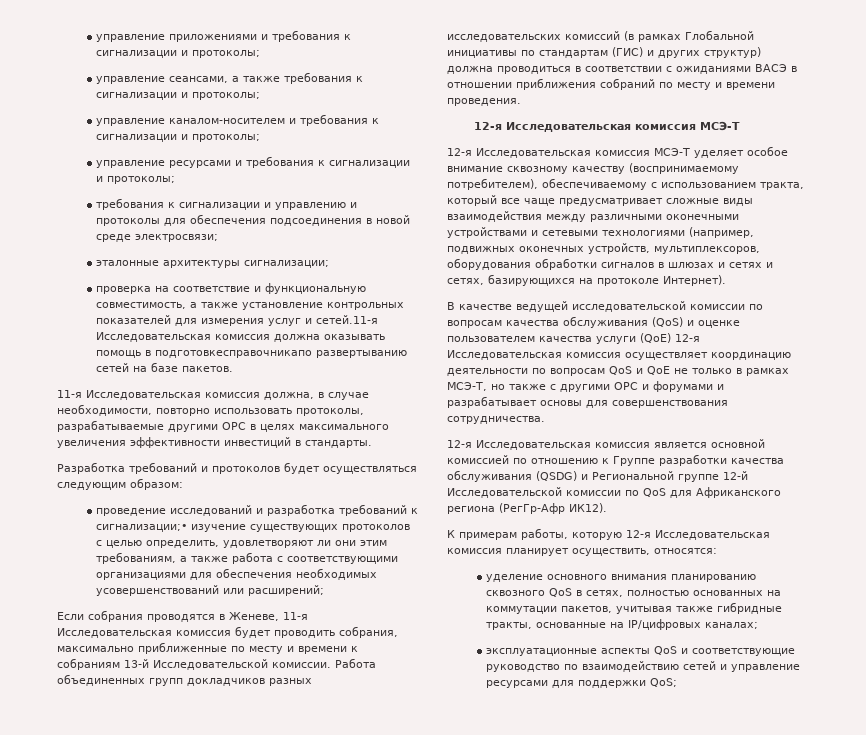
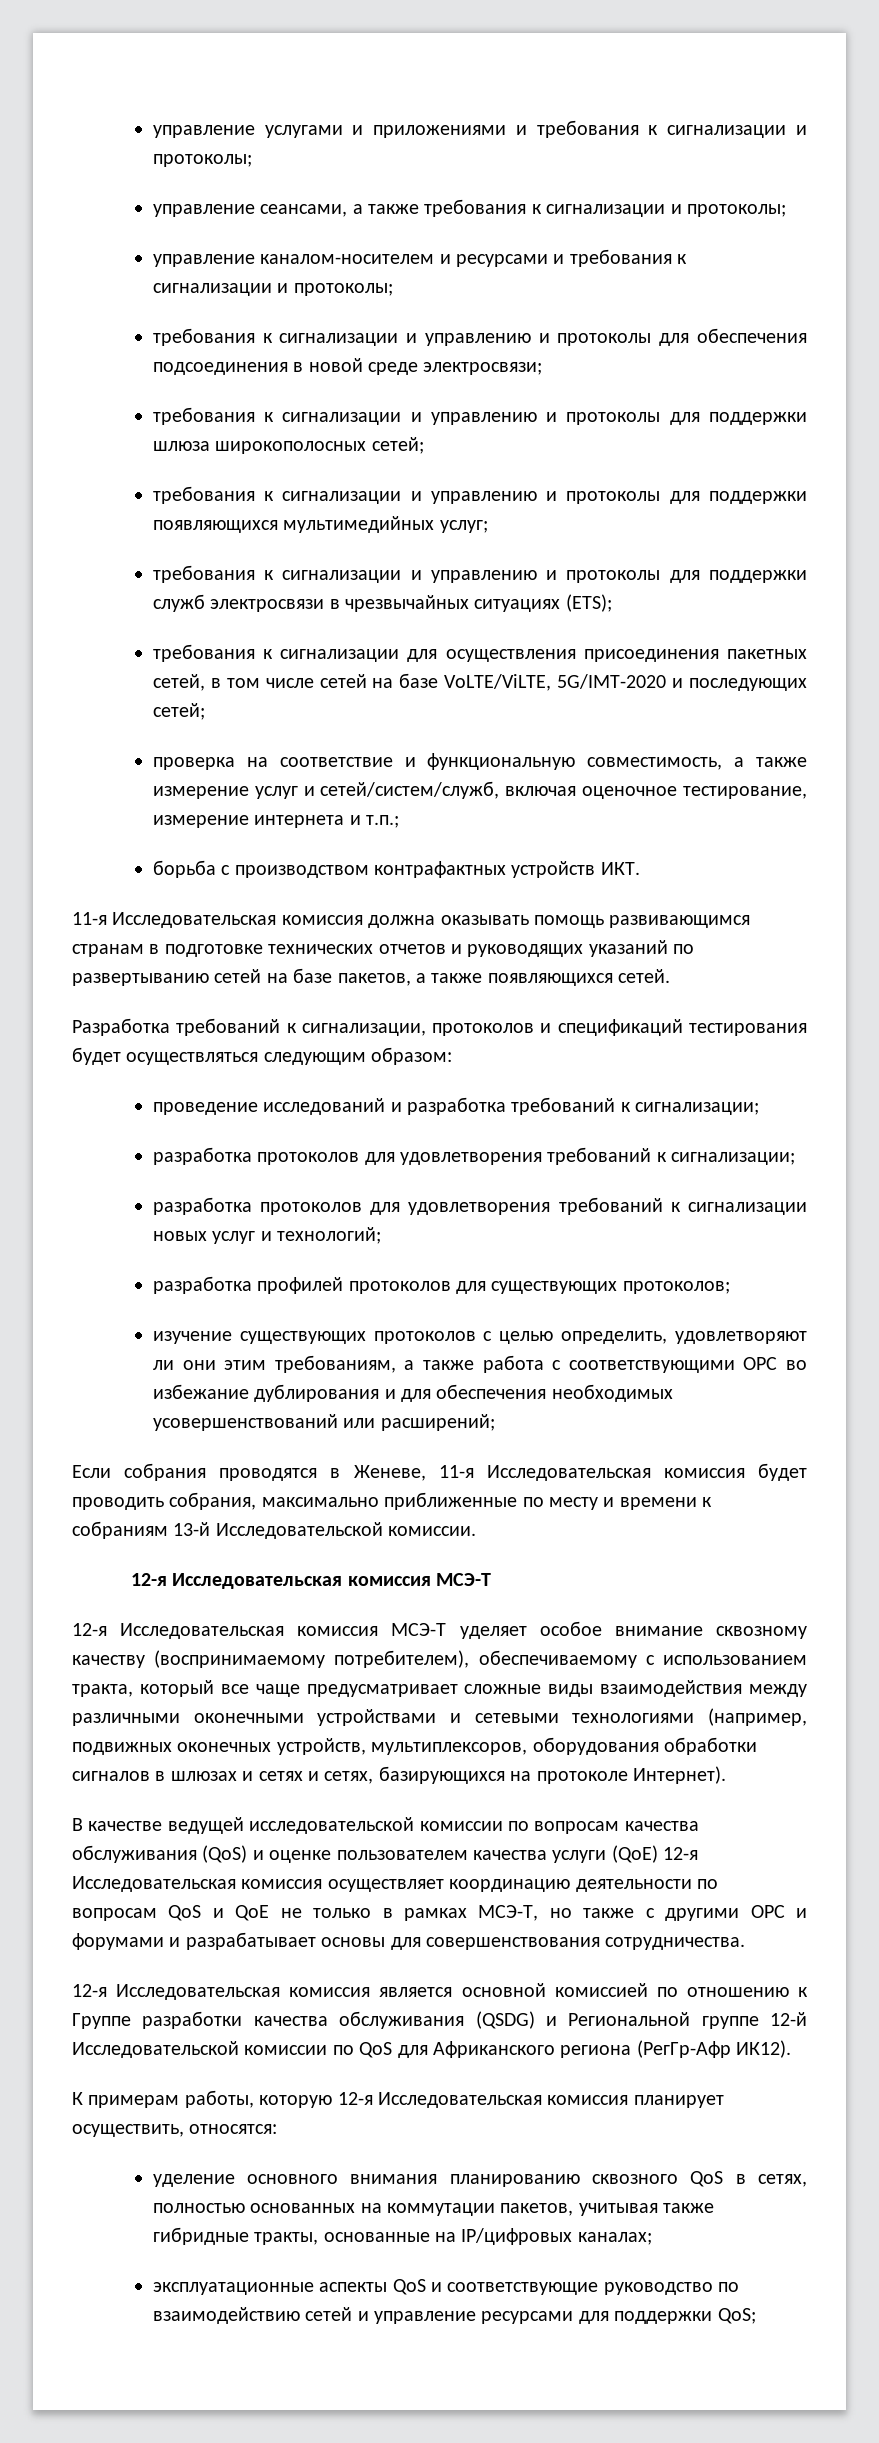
- управление приложениями и требования к сигнализации и протоколы;
+ управление услугами и приложениями и требования к сигнализации и протоколы;
- управление каналом-носителем и требования к сигнализации и протоколы;
- управление ресурсами и требования к сигнализации и протоколы;
+ управление каналом-носителем и ресурсами и требования к сигнализации и протоколы;
- эталонные архитектуры сигнализации;
+ требования к сигнализации и управлению и протоколы для поддержки шлюза широкополосных сетей;
+ требования к сигнализации и управлению и протоколы для поддержки появляющихся мультимедийных услуг;
+ требования к сигнализации и управлению и протоколы для поддержки служб электросвязи в чрезвычайных ситуациях (ETS);
+ требования к сигнализации для осуществления присоединения пакетных сетей, в том числе сетей на базе VoLTE/ViLTE, 5G/IMT-2020 и последующих сетей;
- проверка на соответствие и функциональную совместимость, а также установление контрольных показателей для измерения услуг и сетей.11-я Исследовательская комиссия должна оказывать помощь в подготовкесправочникапо развертыванию сетей на базе пакетов.
- 11-я Исследовательская комиссия должна, в случае необходимости, повторно использовать протоколы, разрабатываемые другими ОРС в целях максимального увеличения эффективности инвестиций в стандарты.
- Разработка требований и протоколов будет осуществляться следующим образом:
+ проверка на соответствие и функциональную совместимость, а также измерение услуг и сетей/систем/служб, включая оценочное тестирование, измерение интернета и т.п.;
+ борьба с производством контрафактных устройств ИКТ.
+ 11-я Исследовательская комиссия должна оказывать помощь развивающимся странам в подготовке технических отчетов и руководящих указаний по развертыванию сетей на базе пакетов, а также появляющихся сетей.
+ Разработка требований к сигнализации, протоколов и спецификаций тестирования будет осуществляться следующим образом:
- проведение исследований и разработка требований к сигнализации;• изучение существующих протоколов с целью определить, удовлетворяют ли они этим требованиям, а также работа с соответствующими организациями для обеспечения необходимых усовершенствований или расширений;
+ проведение исследований и разработка требований к сигнализации;
+ разработка протоколов для удовлетворения требований к сигнализации;
+ разработка протоколов для удовлетворения требований к сигнализации новых услуг и технологий;
+ разработка профилей протоколов для существующих протоколов;
+ изучение существующих протоколов с целью определить, удовлетворяют ли они этим требованиям, а также работа с соответствующими ОРС во избежание дублирования и для обеспечения необходимых усовершенствований или расширений;
- Работа объединенных групп докладчиков разных исследовательских комиссий (в рамках Глобальной инициативы по стандартам (ГИС) и других структур) должна проводиться в соответствии с ожиданиями ВАСЭ в отношении приближения собраний по месту и времени проведения.

